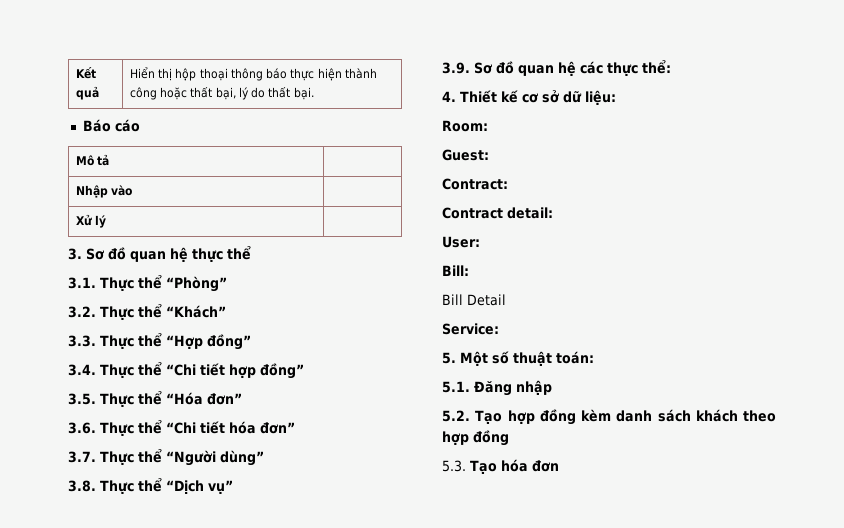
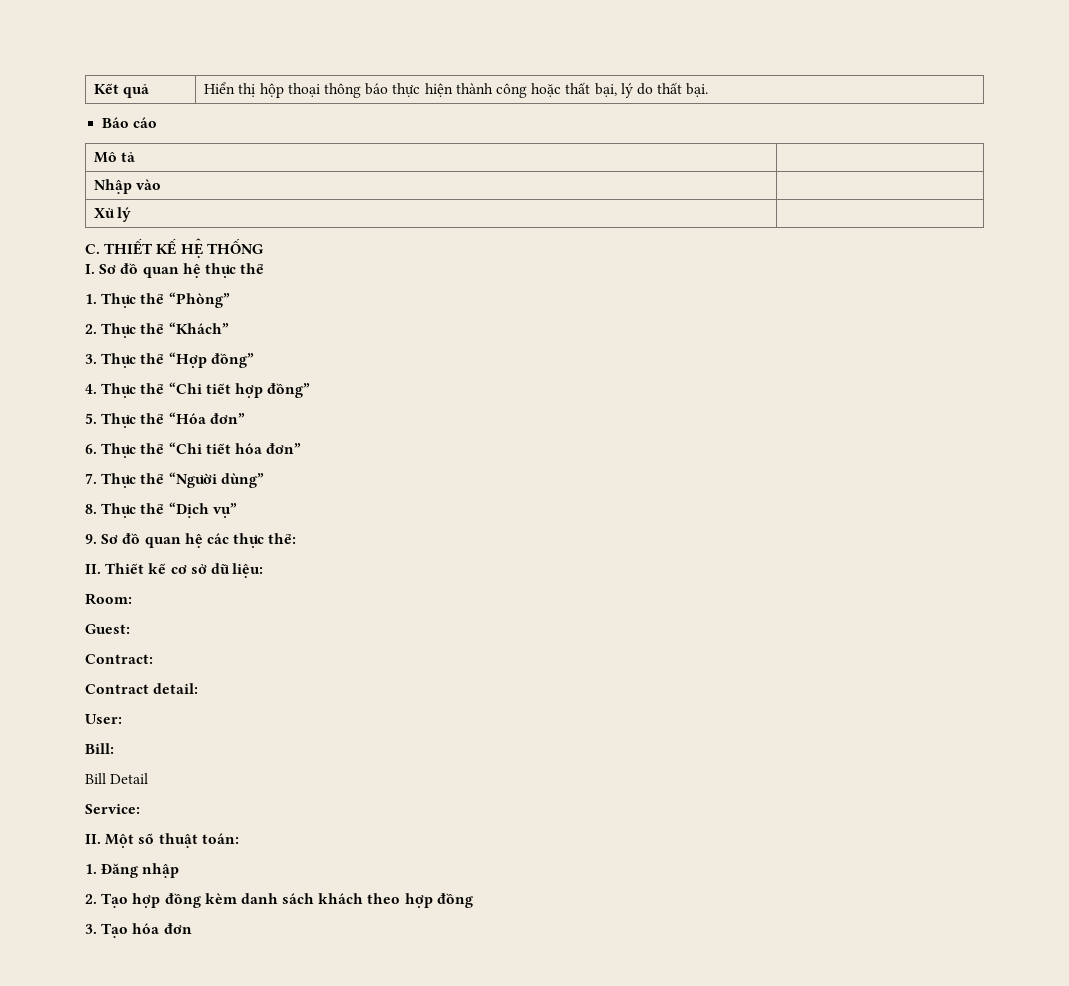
- 3. Sơ đồ quan hệ thực thể
+ C. THIẾT KẾ HỆ THỐNG
+ I. Sơ đồ quan hệ thực thể
- 3.1. Thực thể “Phòng”
+ 1. Thực thể “Phòng”
- 3.2. Thực thể “Khách”
+ 2. Thực thể “Khách”
- 3.3. Thực thể “Hợp đồng”
+ 3. Thực thể “Hợp đồng”
- 3.4. Thực thể “Chi tiết hợp đồng”
+ 4. Thực thể “Chi tiết hợp đồng”
- 3.5. Thực thể “Hóa đơn”
+ 5. Thực thể “Hóa đơn”
- 3.6. Thực thể “Chi tiết hóa đơn”
+ 6. Thực thể “Chi tiết hóa đơn”
- 3.7. Thực thể “Người dùng”
+ 7. Thực thể “Người dùng”
- 3.8. Thực thể “Dịch vụ”
+ 8. Thực thể “Dịch vụ”
- 3.9. Sơ đồ quan hệ các thực thể:
+ 9. Sơ đồ quan hệ các thực thể:
- 4. Thiết kế cơ sở dữ liệu:
+ II. Thiết kế cơ sở dữ liệu:
- 5. Một số thuật toán:
+ II. Một số thuật toán:
- 5.1. Đăng nhập
+ 1. Đăng nhập
- 5.2. Tạo hợp đồng kèm danh sách khách theo hợp đồng
+ 2. Tạo hợp đồng kèm danh sách khách theo hợp đồng
- 5.3. Tạo hóa đơn
+ 3. Tạo hóa đơn

